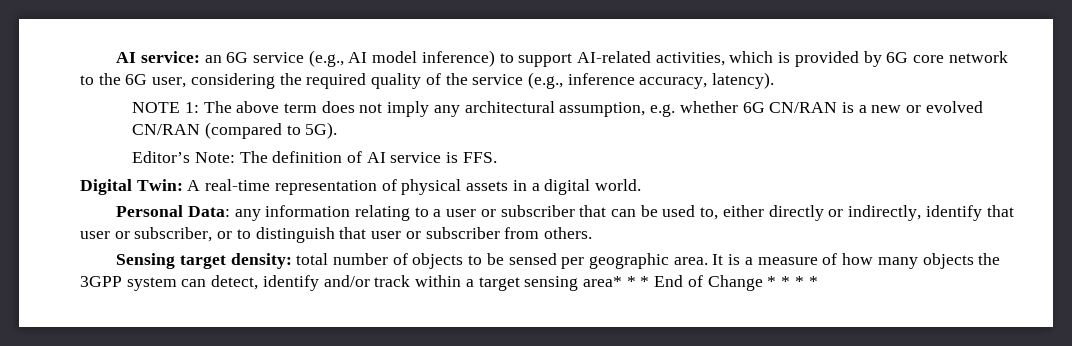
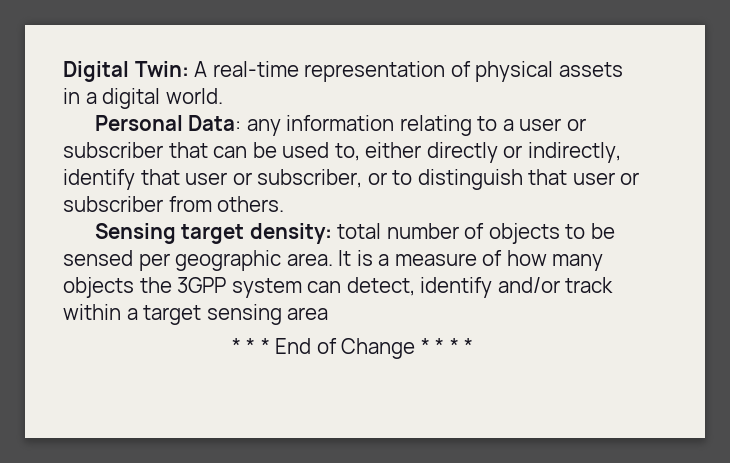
- AI service: an 6G service (e.g., AI model inference) to support AI-related activities, which is provided by 6G core network to the 6G user, considering the required quality of the service (e.g., inference accuracy, latency).
- NOTE 1: The above term does not imply any architectural assumption, e.g. whether 6G CN/RAN is a new or evolved CN/RAN (compared to 5G).
- Editor’s Note: The definition of AI service is FFS.
- It is a measure of how many objects the 3GPP system can detect, identify and/or track within a target sensing area* * * End of Change * * * *
+ It is a measure of how many objects the 3GPP system can detect, identify and/or track within a target sensing area
+ * * * End of Change * * * *

